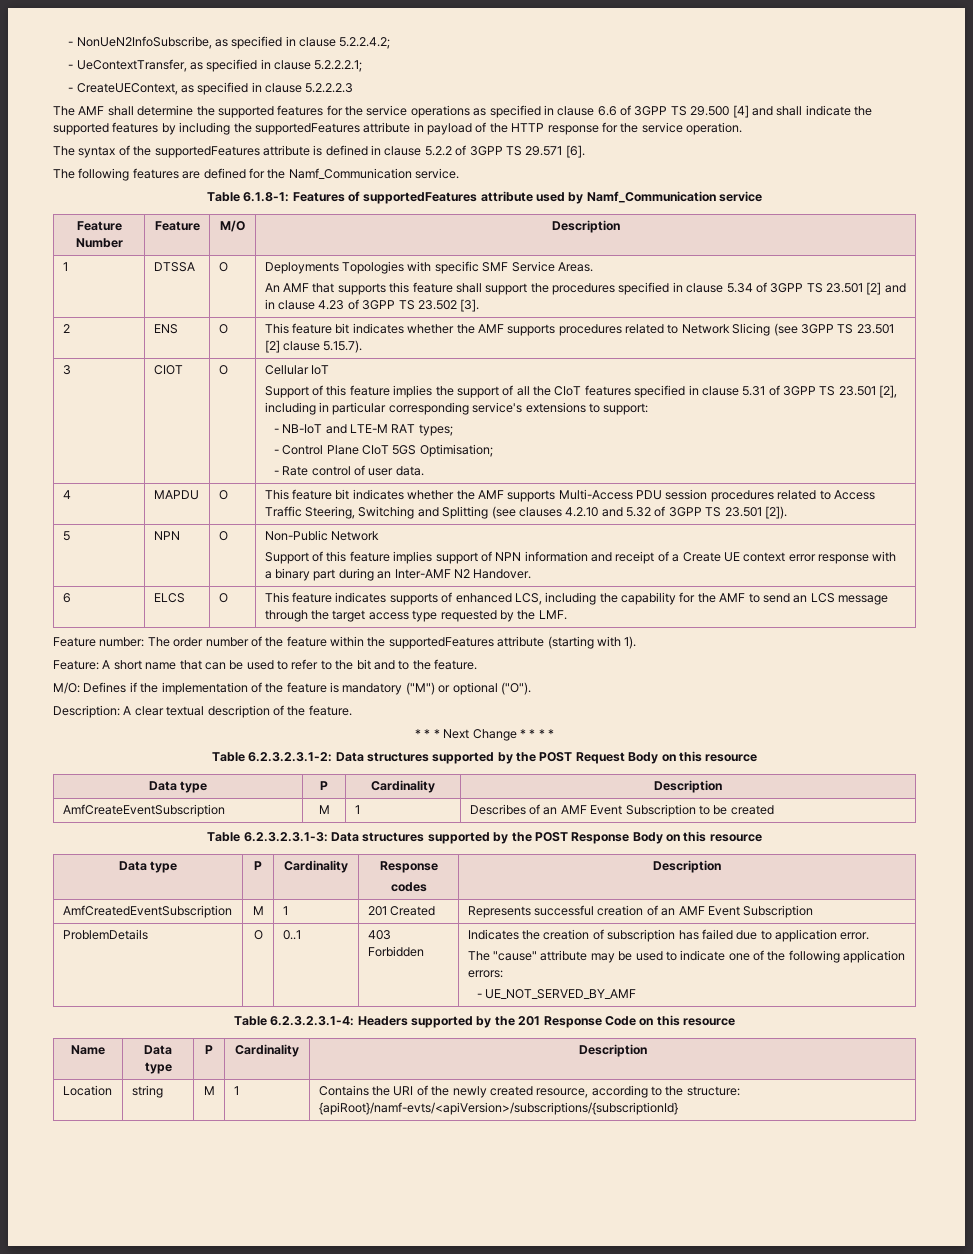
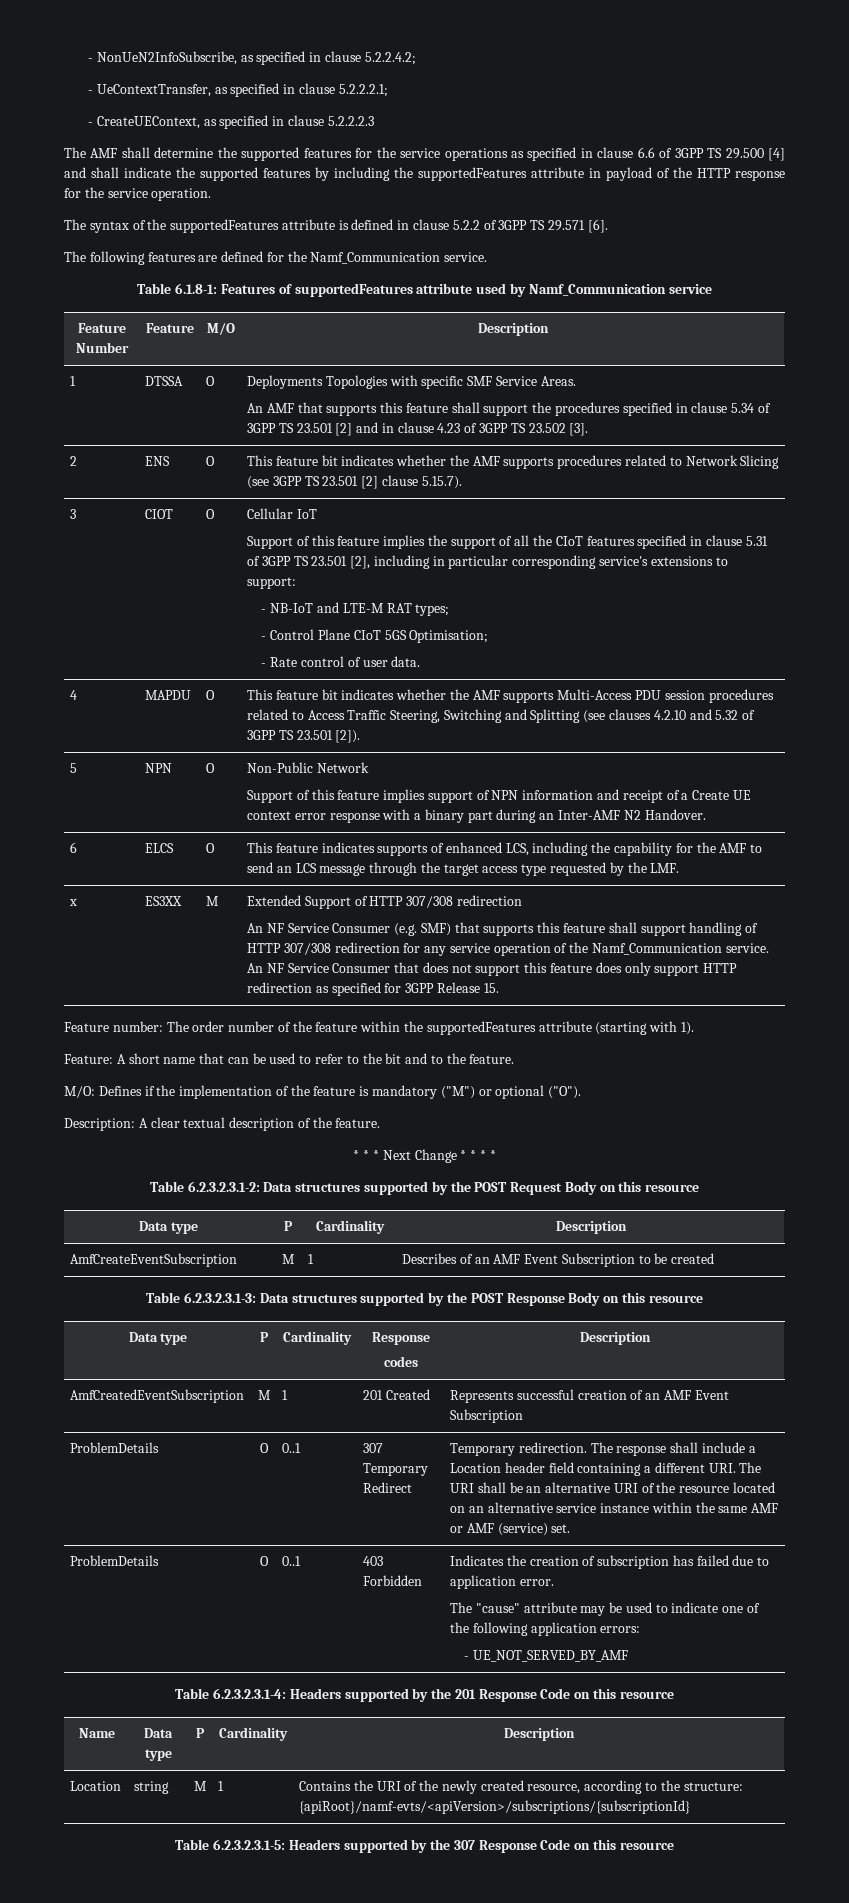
+ x | ES3XX | M | Extended Support of HTTP 307/308 redirection
+ An NF Service Consumer (e.g. SMF) that supports this feature shall support handling of HTTP 307/308 redirection for any service operation of the Namf_Communication service. An NF Service Consumer that does not support this feature does only support HTTP redirection as specified for 3GPP Release 15.
+ ProblemDetails | O | 0..1 | 307 Temporary Redirect | Temporary redirection. The response shall include a Location header field containing a different URI. The URI shall be an alternative URI of the resource located on an alternative service instance within the same AMF or AMF (service) set.
+ Table 6.2.3.2.3.1-5: Headers supported by the 307 Response Code on this resource

